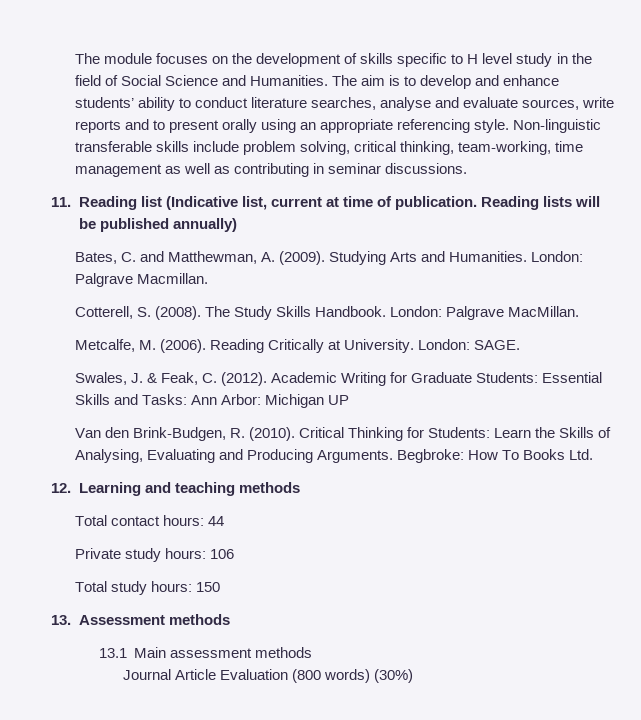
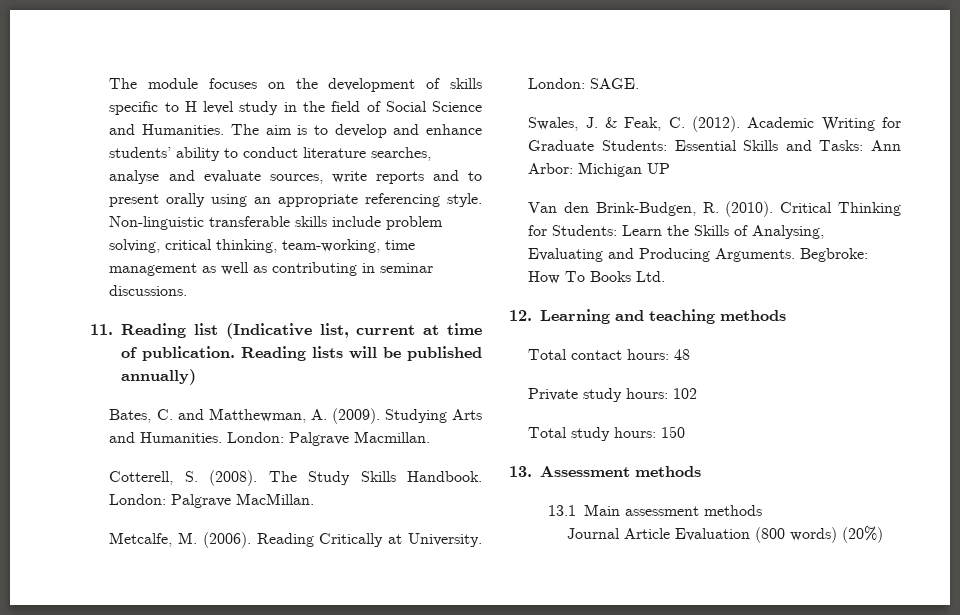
- Total contact hours: 44
+ Total contact hours: 48
- Private study hours: 106
+ Private study hours: 102
- Journal Article Evaluation (800 words) (30%)
+ Journal Article Evaluation (800 words) (20%)

